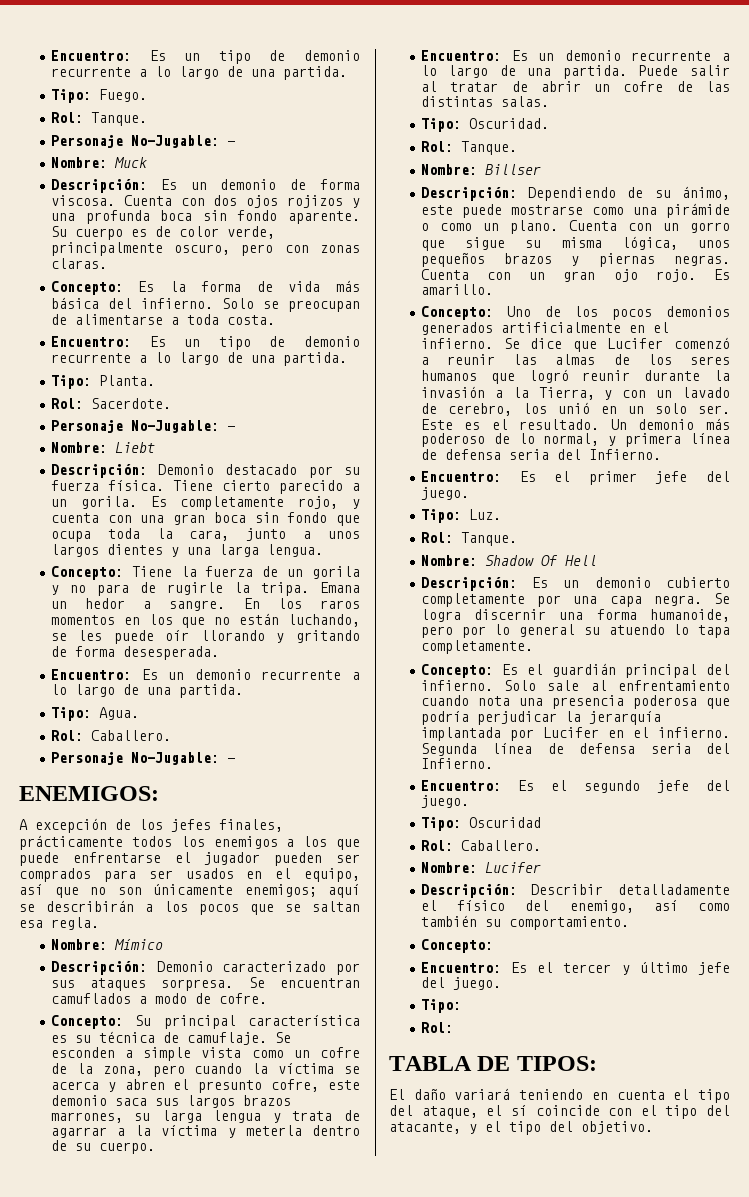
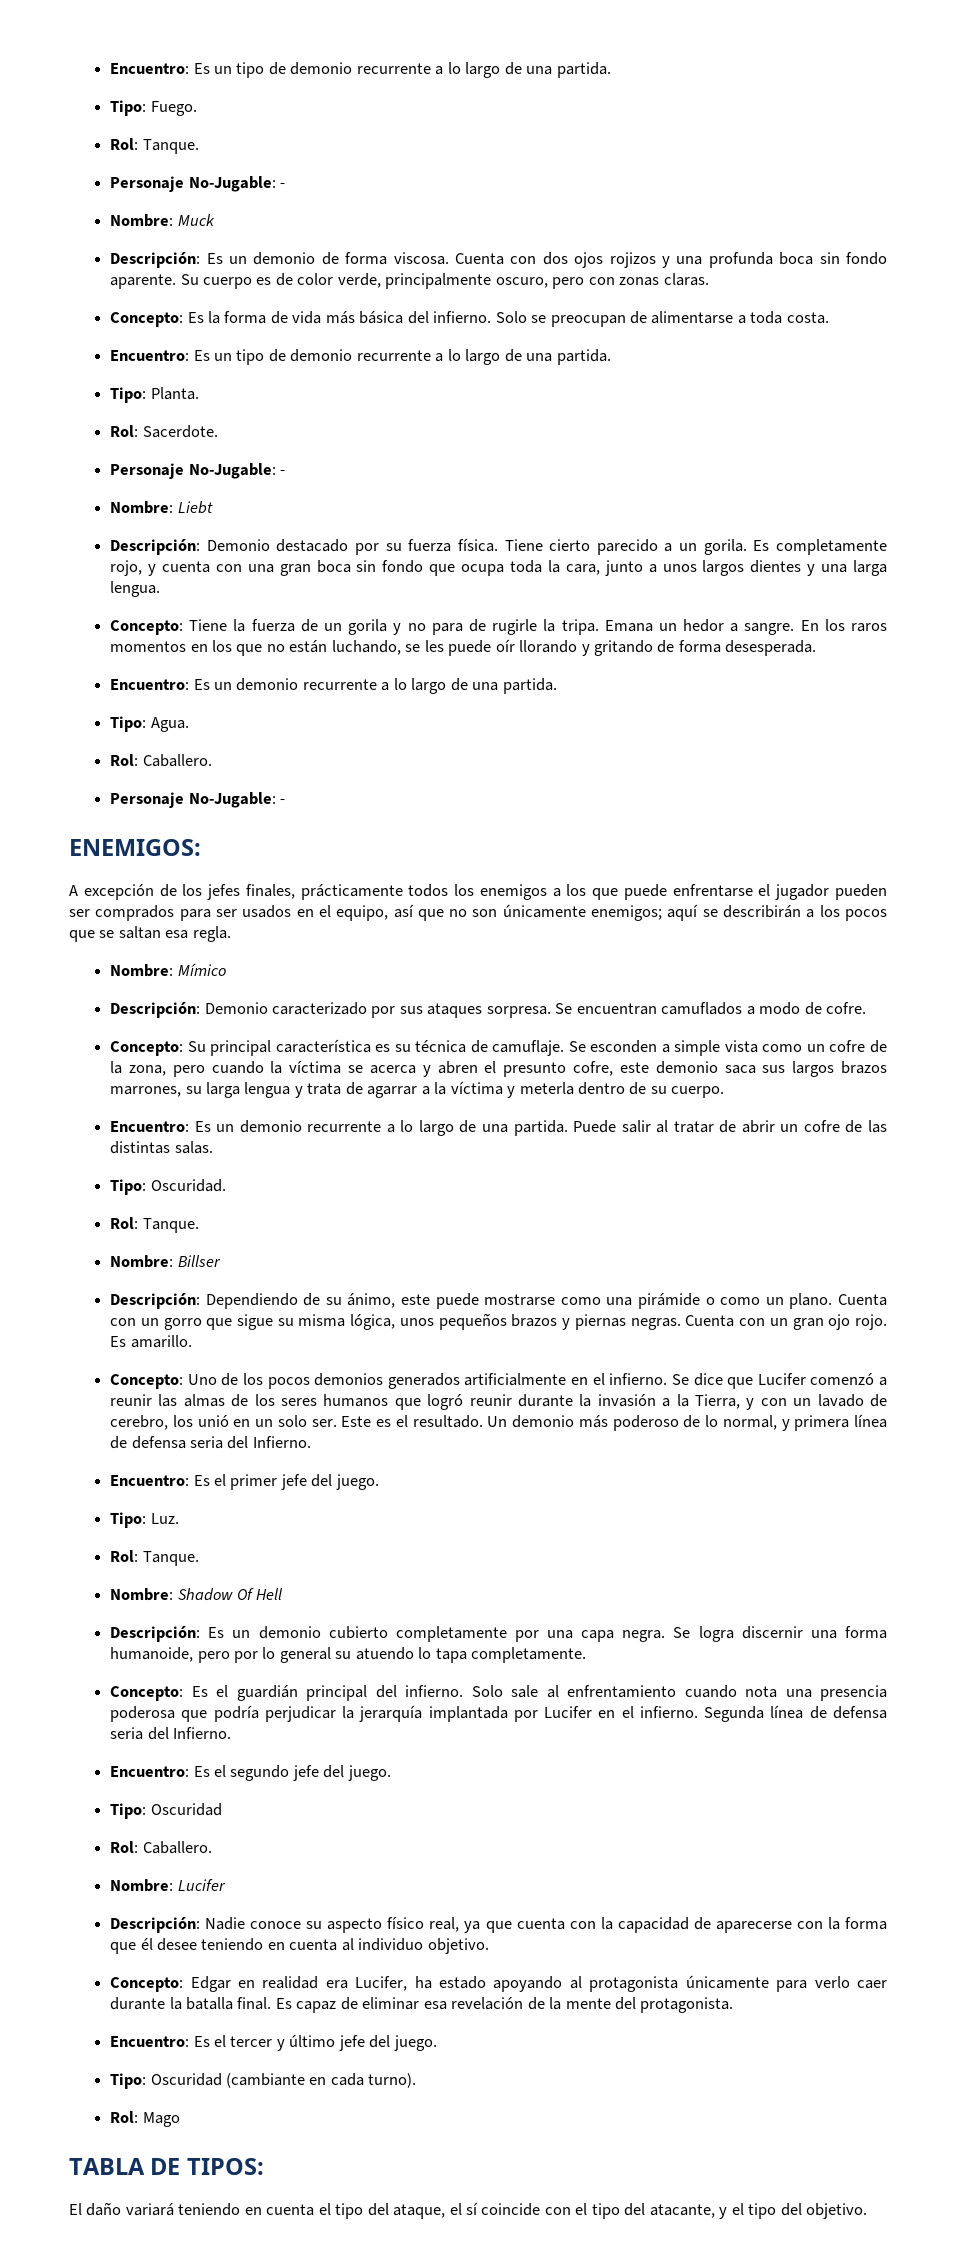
- Descripción: Describir detalladamente el físico del enemigo, así como también su comportamiento.
- Concepto:
+ Descripción: Nadie conoce su aspecto físico real, ya que cuenta con la capacidad de aparecerse con la forma que él desee teniendo en cuenta al individuo objetivo.
+ Concepto: Edgar en realidad era Lucifer, ha estado apoyando al protagonista únicamente para verlo caer durante la batalla final. Es capaz de eliminar esa revelación de la mente del protagonista.
  Encuentro: Es el tercer y último jefe del juego.
- Tipo:
- Rol:
+ Tipo: Oscuridad (cambiante en cada turno).
+ Rol: Mago

